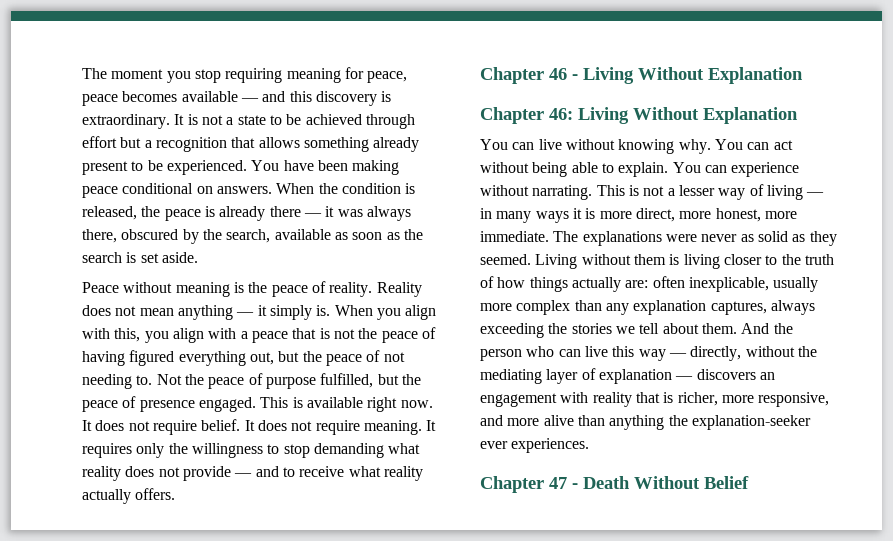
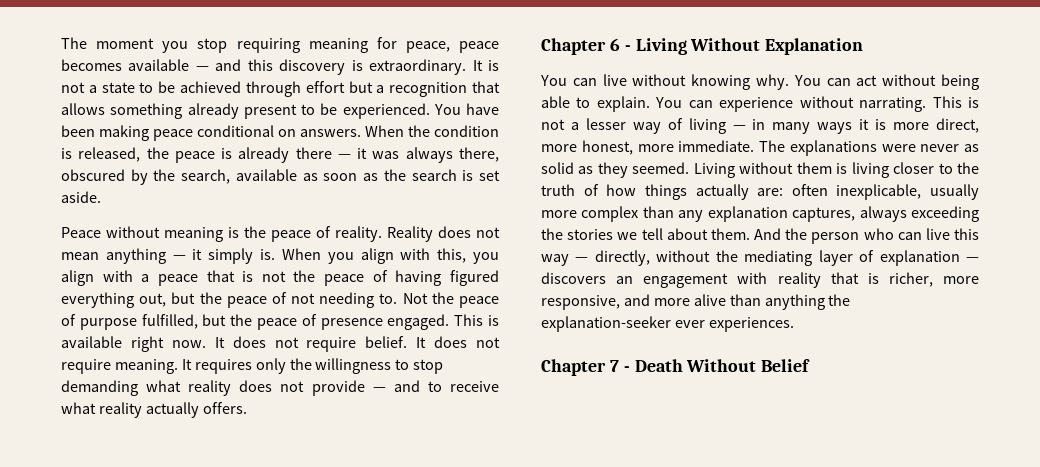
- Chapter 46 - Living Without Explanation
+ Chapter 6 - Living Without Explanation
- Chapter 46: Living Without Explanation
- Chapter 47 - Death Without Belief
+ Chapter 7 - Death Without Belief

